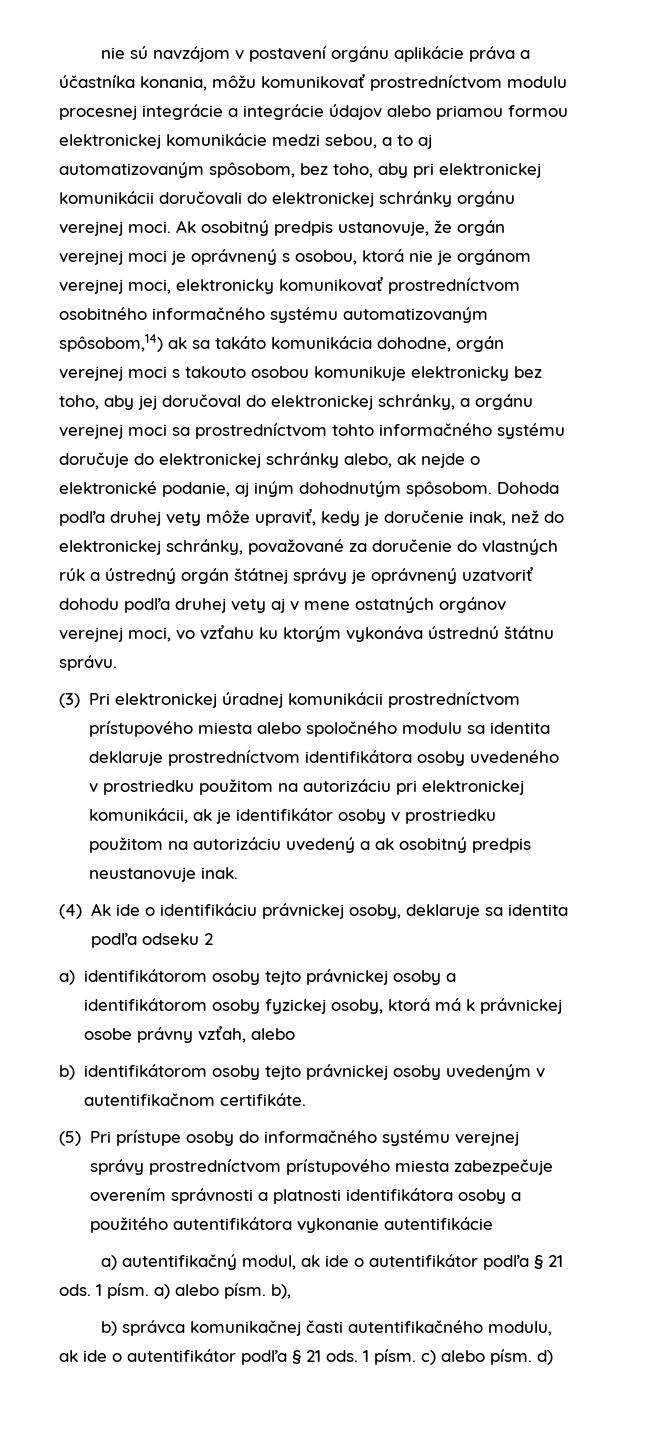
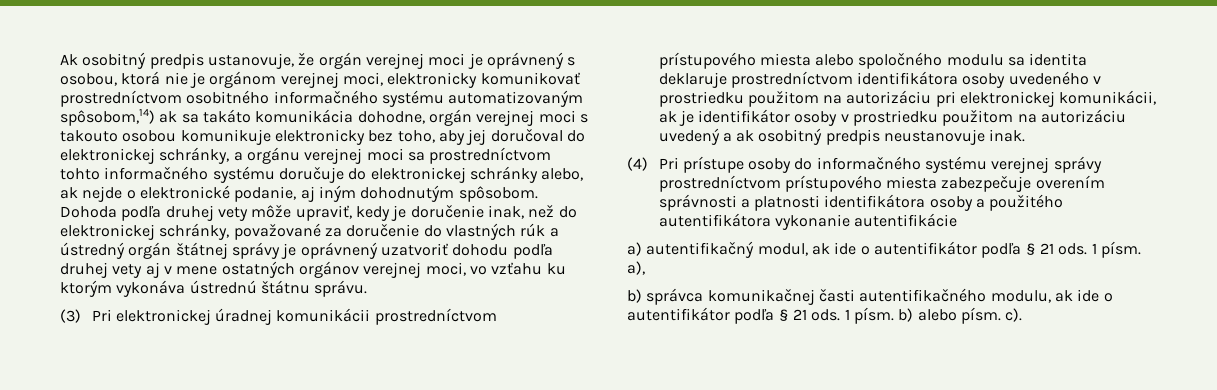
- nie sú navzájom v postavení orgánu aplikácie práva a účastníka konania, môžu komunikovať prostredníctvom modulu procesnej integrácie a integrácie údajov alebo priamou formou elektronickej komunikácie medzi sebou, a to aj automatizovaným spôsobom, bez toho, aby pri elektronickej komunikácii doručovali do elektronickej schránky orgánu verejnej moci.
- (4) Ak ide o identifikáciu právnickej osoby, deklaruje sa identita podľa odseku 2
- a) identifikátorom osoby tejto právnickej osoby a identifikátorom osoby fyzickej osoby, ktorá má k právnickej osobe právny vzťah, alebo
- b) identifikátorom osoby tejto právnickej osoby uvedeným v autentifikačnom certifikáte.
- (5) Pri prístupe osoby do informačného systému verejnej správy prostredníctvom prístupového miesta zabezpečuje overením správnosti a platnosti identifikátora osoby a použitého autentifikátora vykonanie autentifikácie
+ (4) Pri prístupe osoby do informačného systému verejnej správy prostredníctvom prístupového miesta zabezpečuje overením správnosti a platnosti identifikátora osoby a použitého autentifikátora vykonanie autentifikácie
- 1 písm. a) alebo písm. b),
+ 1 písm. a),
- 1 písm. c) alebo písm. d)
+ 1 písm. b) alebo písm. c).

